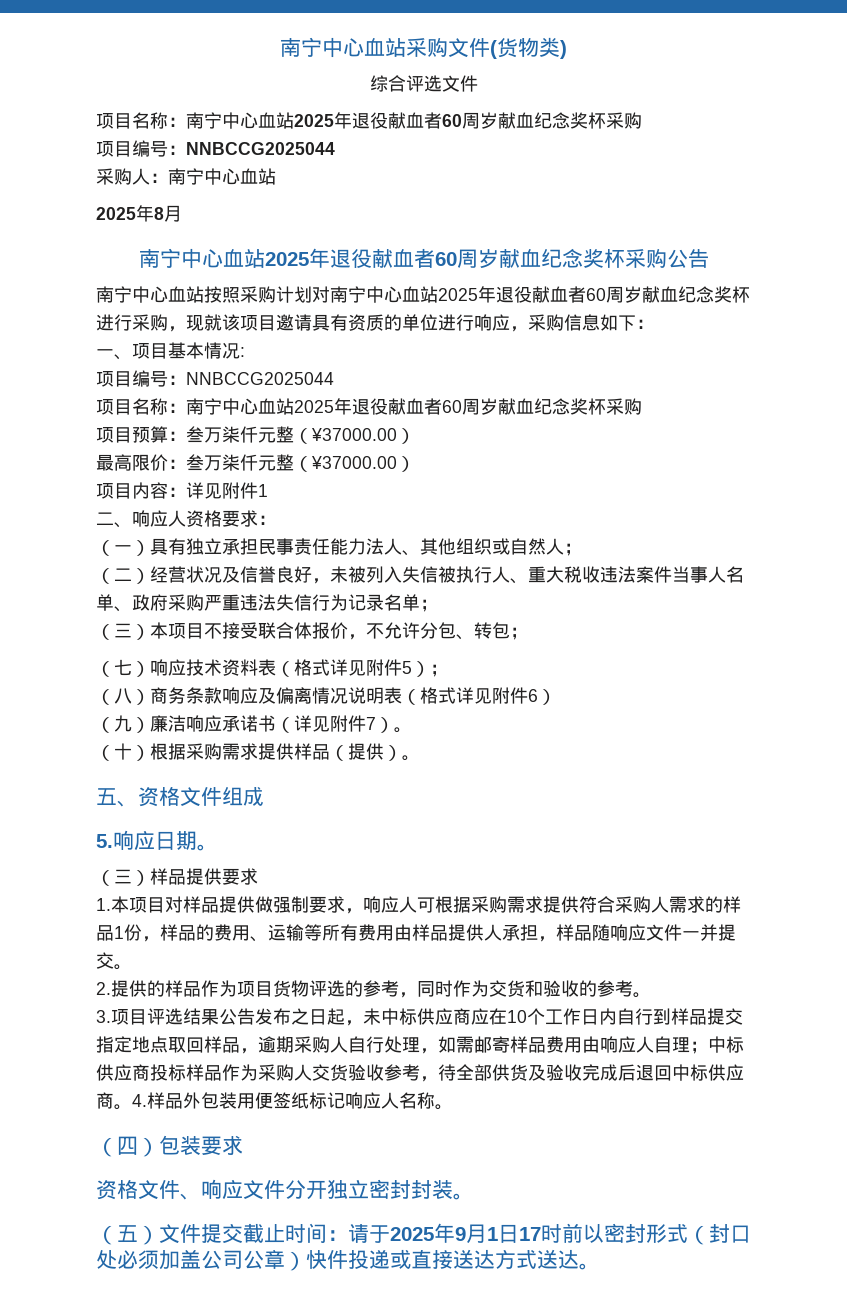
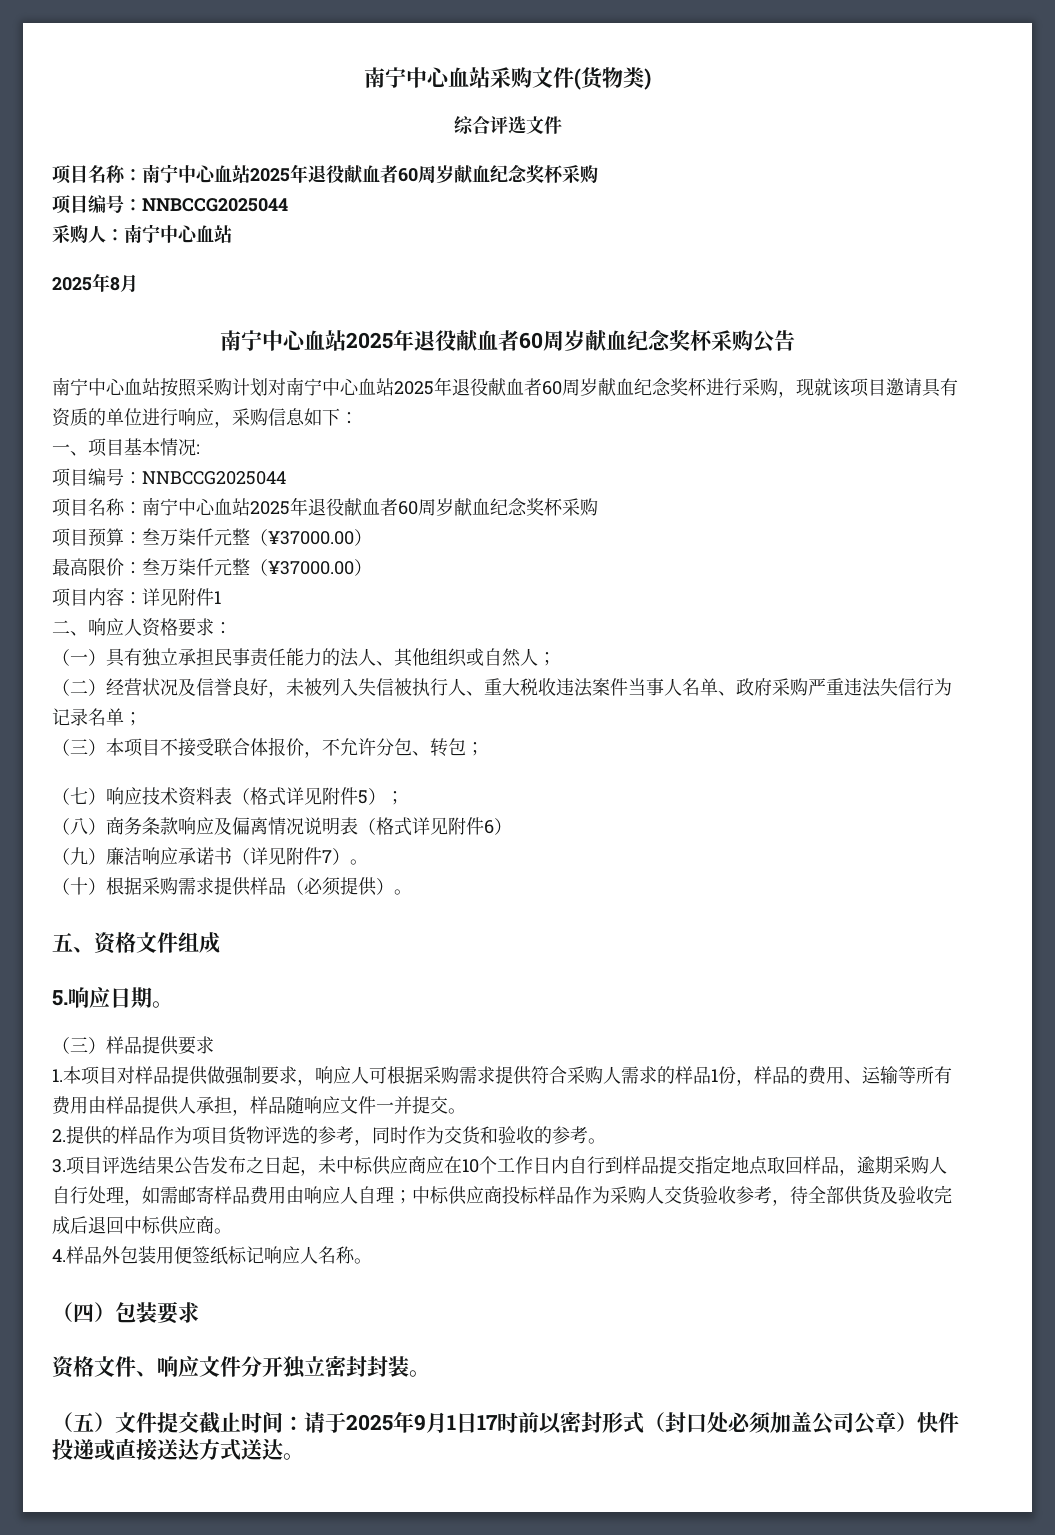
- （一）具有独立承担民事责任能力法人、其他组织或自然人；
+ （一）具有独立承担民事责任能力的法人、其他组织或自然人；
- （十）根据采购需求提供样品（提供）。
+ （十）根据采购需求提供样品（必须提供）。
- 中标供应商投标样品作为采购人交货验收参考，待全部供货及验收完成后退回中标供应商。4.样品外包装用便签纸标记响应人名称。
+ 中标供应商投标样品作为采购人交货验收参考，待全部供货及验收完成后退回中标供应商。
+ 4.样品外包装用便签纸标记响应人名称。

